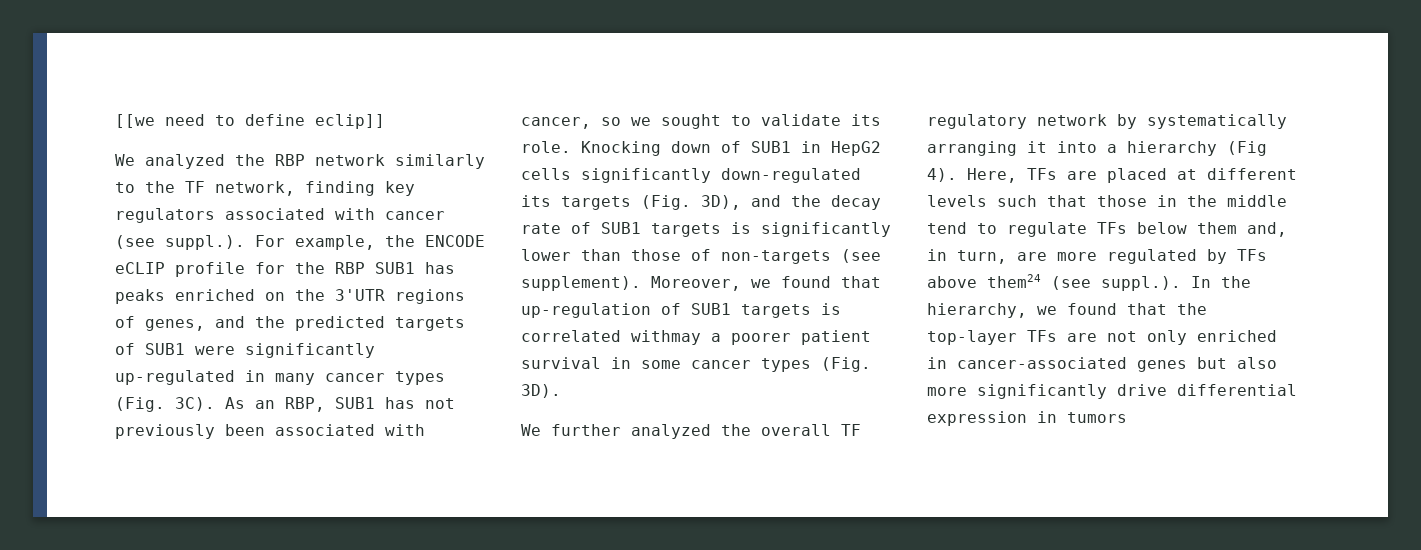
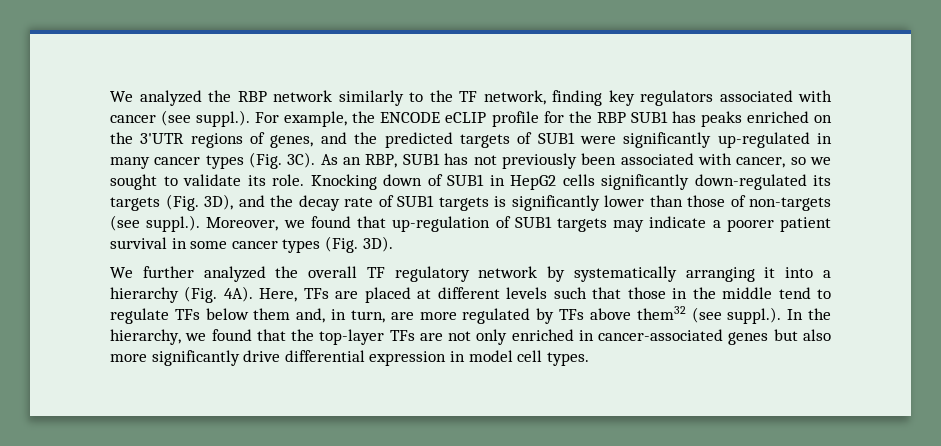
- [[we need to define eclip]]
- Knocking down of SUB1 in HepG2 cells significantly down-regulated its targets (Fig. 3D), and the decay rate of SUB1 targets is significantly lower than those of non-targets (see supplement). Moreover, we found that up-regulation of SUB1 targets is correlated withmay a poorer patient survival in some cancer types (Fig. 3D).
+ Knocking down of SUB1 in HepG2 cells significantly down-regulated its targets (Fig. 3D), and the decay rate of SUB1 targets is significantly lower than those of non-targets (see suppl.). Moreover, we found that up-regulation of SUB1 targets may indicate a poorer patient survival in some cancer types (Fig. 3D).
- We further analyzed the overall TF regulatory network by systematically arranging it into a hierarchy (Fig 4).
+ We further analyzed the overall TF regulatory network by systematically arranging it into a hierarchy (Fig. 4A).
- Here, TFs are placed at different levels such that those in the middle tend to regulate TFs below them and, in turn, are more regulated by TFs above them24 (see suppl.). In the hierarchy, we found that the top-layer TFs are not only enriched in cancer-associated genes but also more significantly drive differential expression in tumors
+ Here, TFs are placed at different levels such that those in the middle tend to regulate TFs below them and, in turn, are more regulated by TFs above them32 (see suppl.). In the hierarchy, we found that the top-layer TFs are not only enriched in cancer-associated genes but also more significantly drive differential expression in model cell types.

